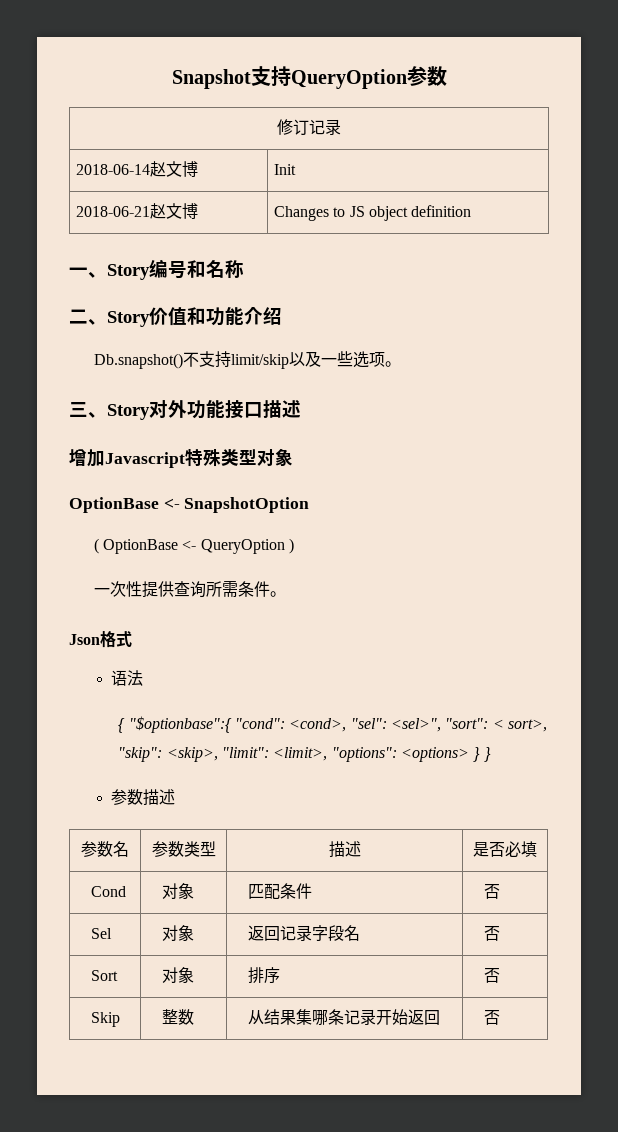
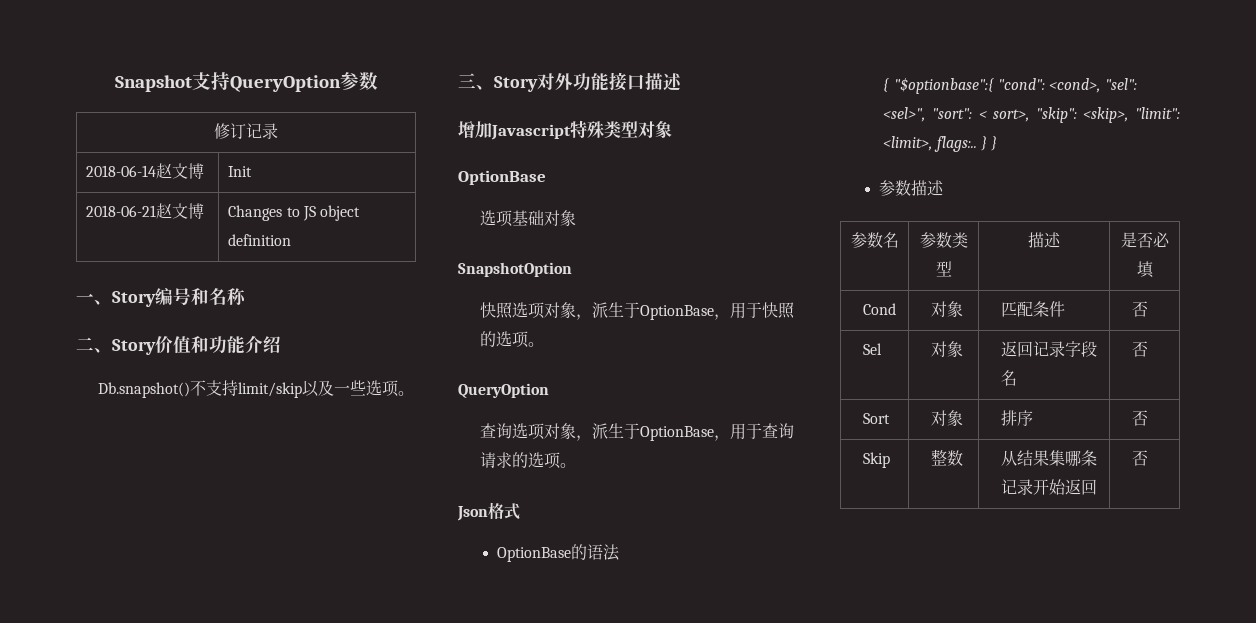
  增加Javascript特殊类型对象
- OptionBase <- SnapshotOption
- ( OptionBase <- QueryOption )
- 一次性提供查询所需条件。
+ OptionBase
+ 选项基础对象
+ SnapshotOption
+ 快照选项对象，派生于OptionBase，用于快照的选项。
+ QueryOption
+ 查询选项对象，派生于OptionBase，用于查询请求的选项。
- 语法
+ OptionBase的语法
- { "$optionbase":{ "cond": <cond>, "sel": <sel>", "sort": < sort>, "skip": <skip>, "limit": <limit>, "options": <options> } }
+ { "$optionbase":{ "cond": <cond>, "sel": <sel>", "sort": < sort>, "skip": <skip>, "limit": <limit>, flags:.. } }

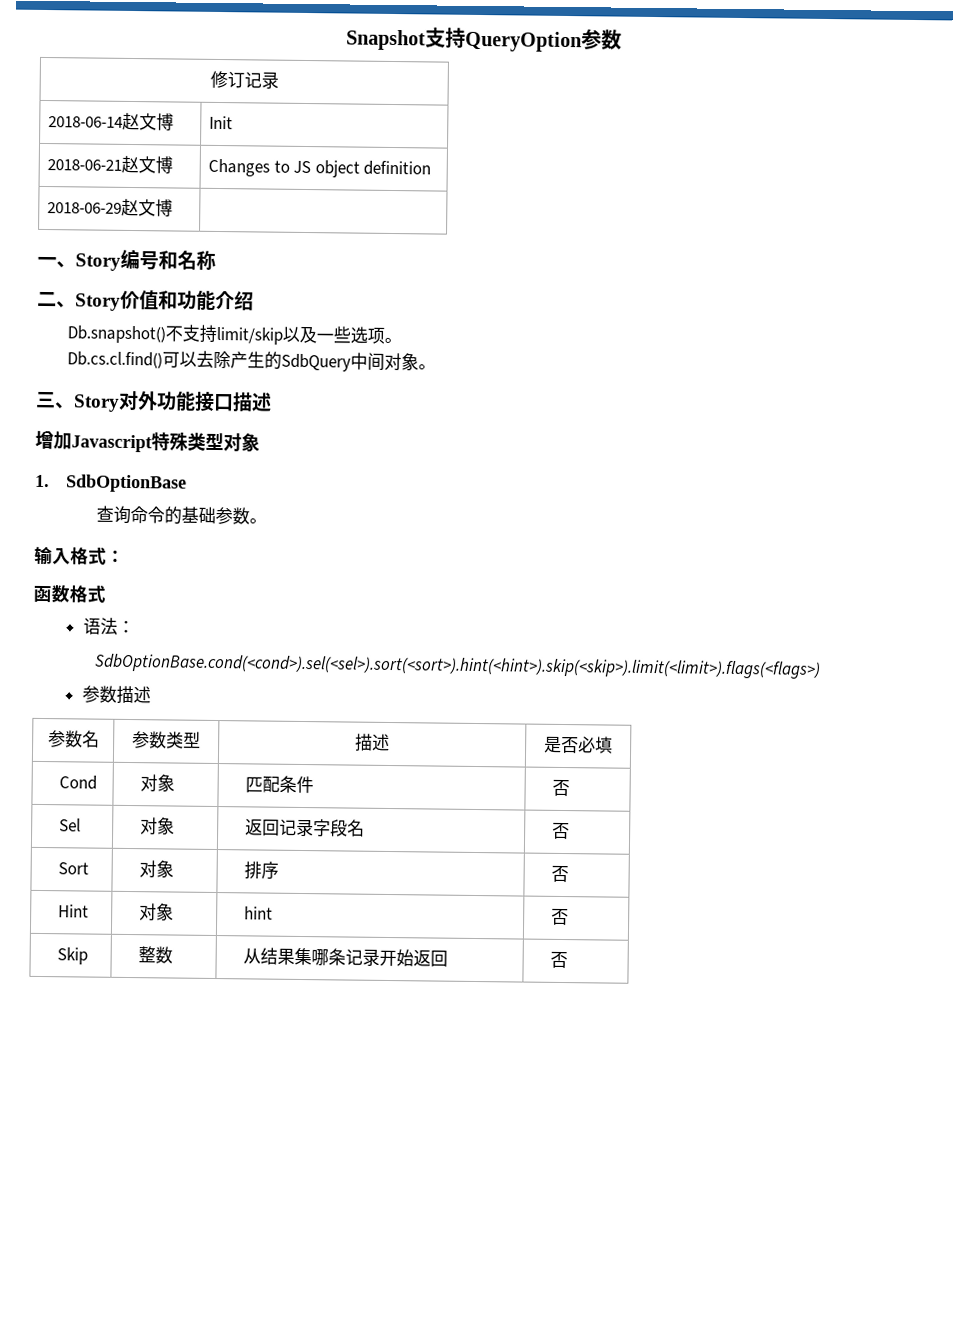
+ 2018-06-29赵文博 |
+ Db.cs.cl.find()可以去除产生的SdbQuery中间对象。
  增加Javascript特殊类型对象
- OptionBase
- 选项基础对象
- SnapshotOption
- 快照选项对象，派生于OptionBase，用于快照的选项。
- QueryOption
- 查询选项对象，派生于OptionBase，用于查询请求的选项。
- Json格式
+ 1. SdbOptionBase
+ 查询命令的基础参数。
+ 输入格式：
+ 函数格式
- OptionBase的语法
- { "$optionbase":{ "cond": <cond>, "sel": <sel>", "sort": < sort>, "skip": <skip>, "limit": <limit>, flags:.. } }
+ 语法：
+ SdbOptionBase.cond(<cond>).sel(<sel>).sort(<sort>).hint(<hint>).skip(<skip>).limit(<limit>).flags(<flags>)
+ Hint | 对象 | hint | 否

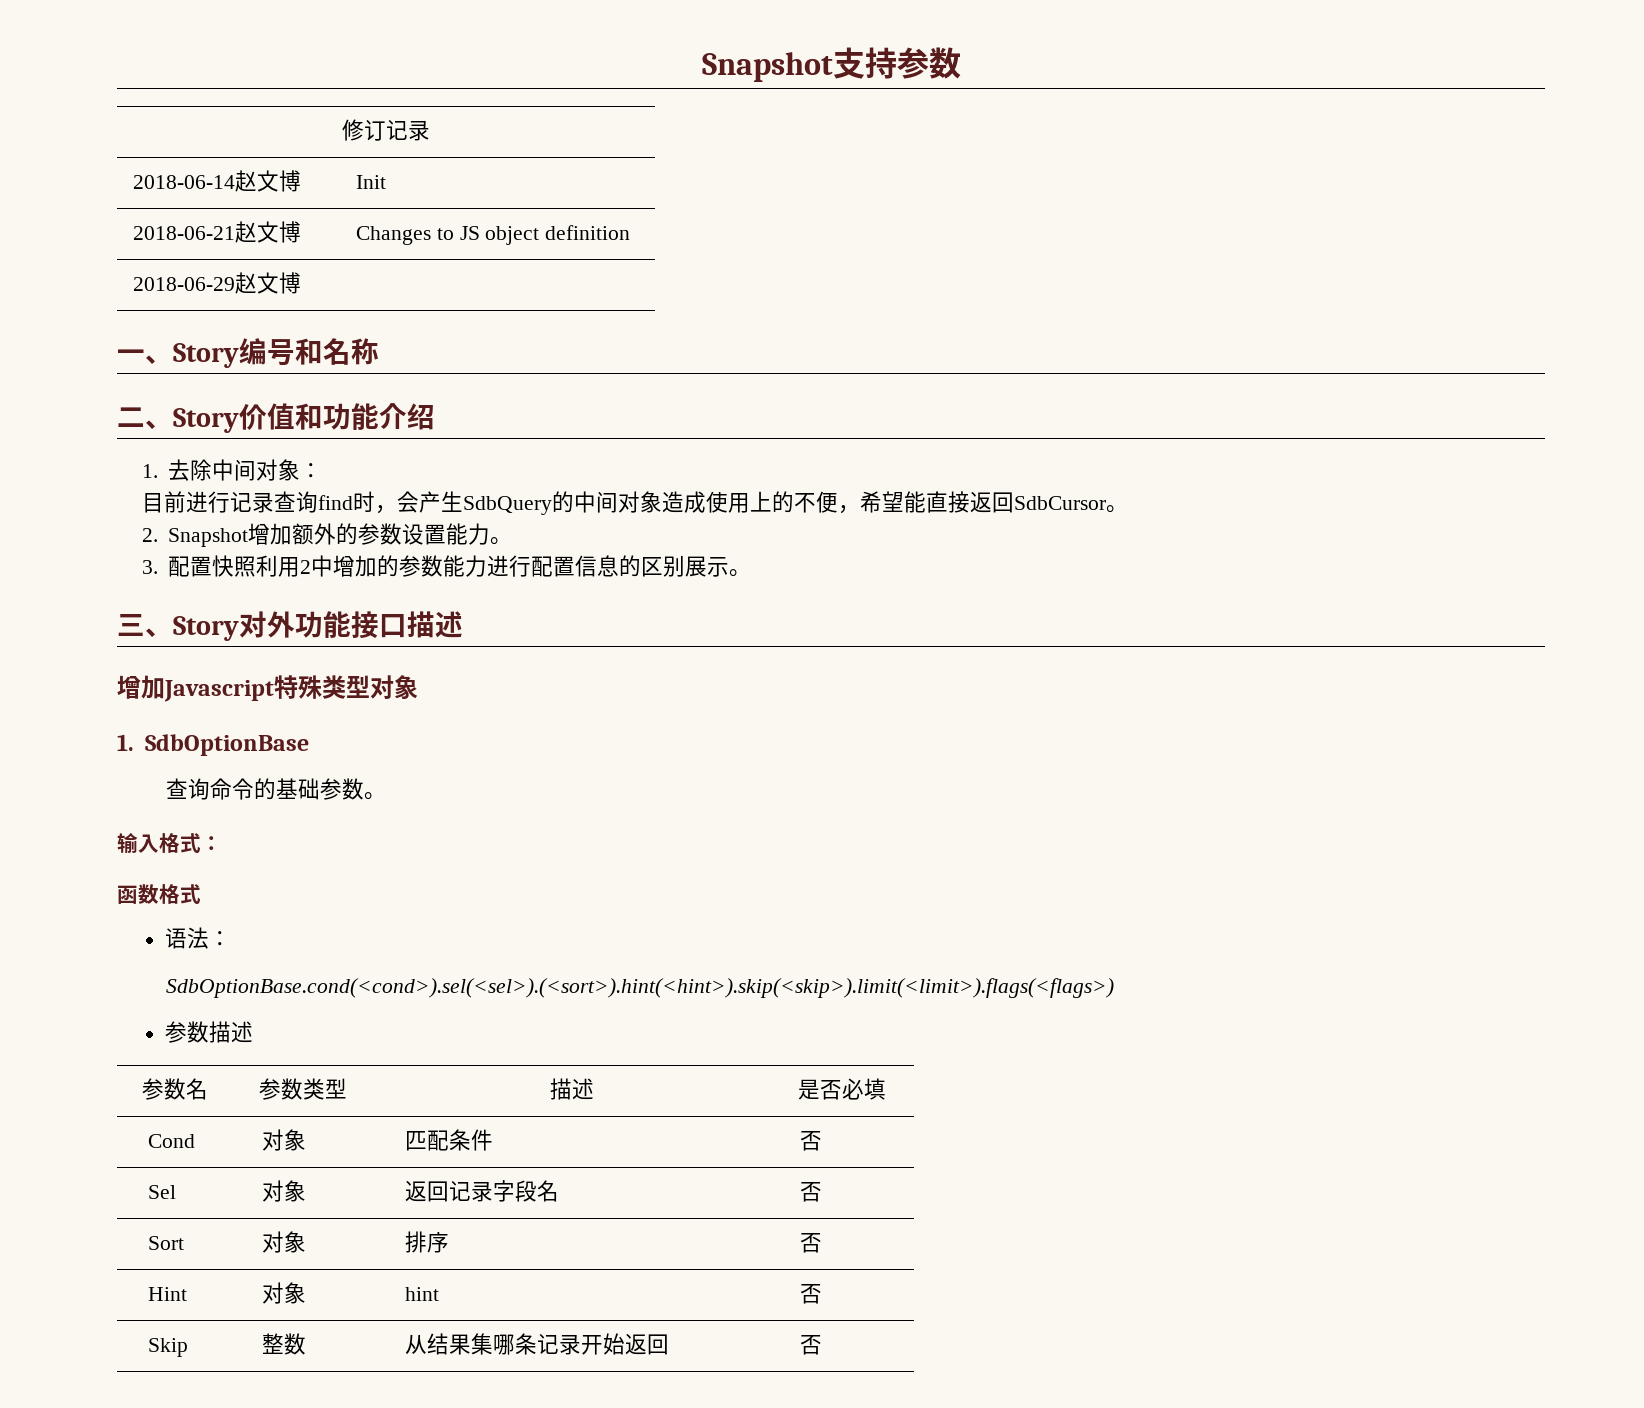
- Snapshot支持QueryOption参数
+ Snapshot支持参数
- Db.snapshot()不支持limit/skip以及一些选项。
- Db.cs.cl.find()可以去除产生的SdbQuery中间对象。
+ 1.去除中间对象：
+ 目前进行记录查询find时，会产生SdbQuery的中间对象造成使用上的不便，希望能直接返回SdbCursor。
+ 2. Snapshot增加额外的参数设置能力。
+ 3.配置快照利用2中增加的参数能力进行配置信息的区别展示。
- SdbOptionBase.cond(<cond>).sel(<sel>).sort(<sort>).hint(<hint>).skip(<skip>).limit(<limit>).flags(<flags>)
+ SdbOptionBase.cond(<cond>).sel(<sel>).(<sort>).hint(<hint>).skip(<skip>).limit(<limit>).flags(<flags>)

